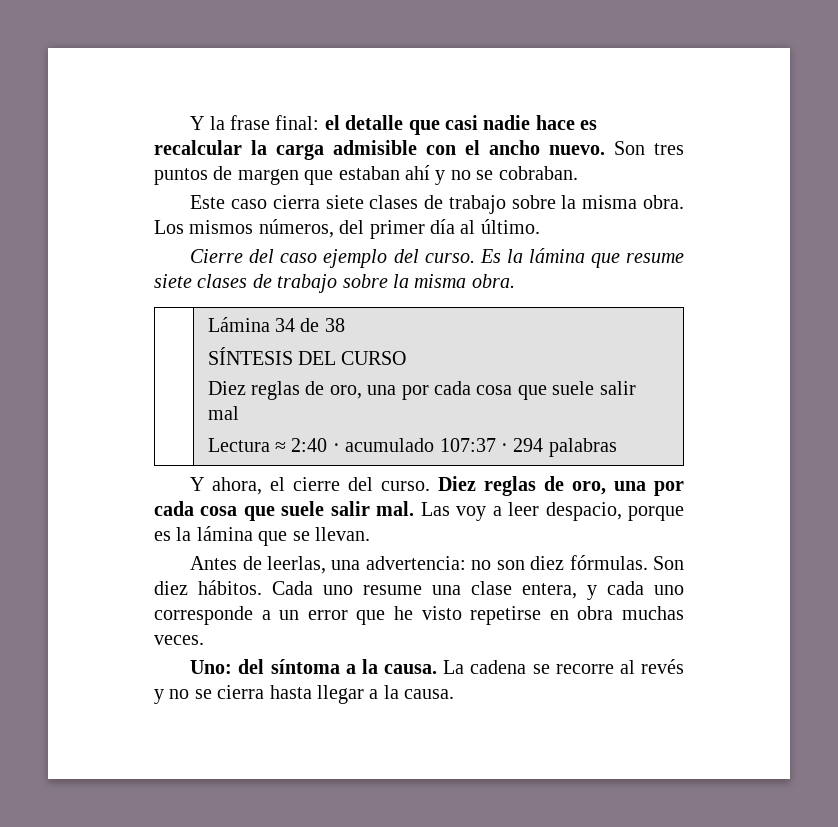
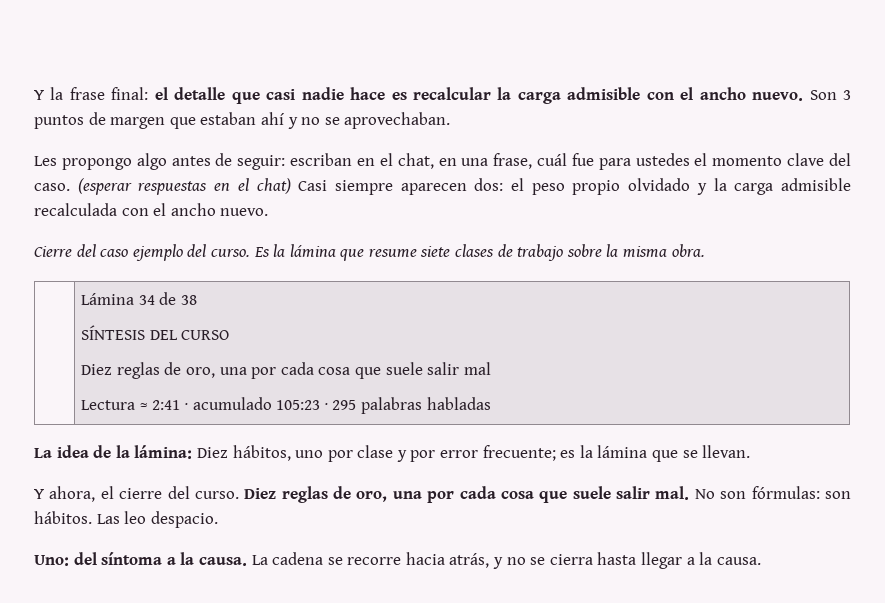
- Son tres puntos de margen que estaban ahí y no se cobraban.
- Este caso cierra siete clases de trabajo sobre la misma obra. Los mismos números, del primer día al último.
+ Son 3 puntos de margen que estaban ahí y no se aprovechaban.
+ Les propongo algo antes de seguir: escriban en el chat, en una frase, cuál fue para ustedes el momento clave del caso. (esperar respuestas en el chat) Casi siempre aparecen dos: el peso propio olvidado y la carga admisible recalculada con el ancho nuevo.
  | Lámina 34 de 38
  SÍNTESIS DEL CURSO
  Diez reglas de oro, una por cada cosa que suele salir mal
- Lectura ≈ 2:40 · acumulado 107:37 · 294 palabras
+ Lectura ≈ 2:41 · acumulado 105:23 · 295 palabras habladas
+ La idea de la lámina: Diez hábitos, uno por clase y por error frecuente; es la lámina que se llevan.
- Las voy a leer despacio, porque es la lámina que se llevan.
- Antes de leerlas, una advertencia: no son diez fórmulas. Son diez hábitos. Cada uno resume una clase entera, y cada uno corresponde a un error que he visto repetirse en obra muchas veces.
+ No son fórmulas: son hábitos. Las leo despacio.
- La cadena se recorre al revés y no se cierra hasta llegar a la causa.
+ La cadena se recorre hacia atrás, y no se cierra hasta llegar a la causa.

